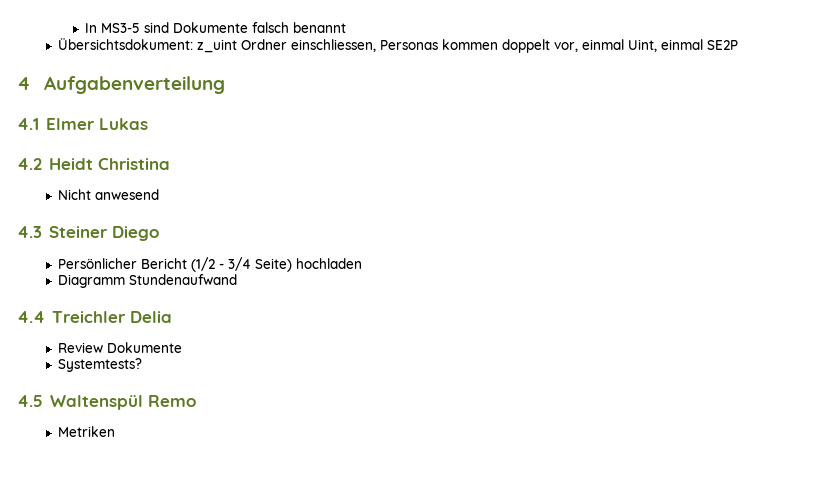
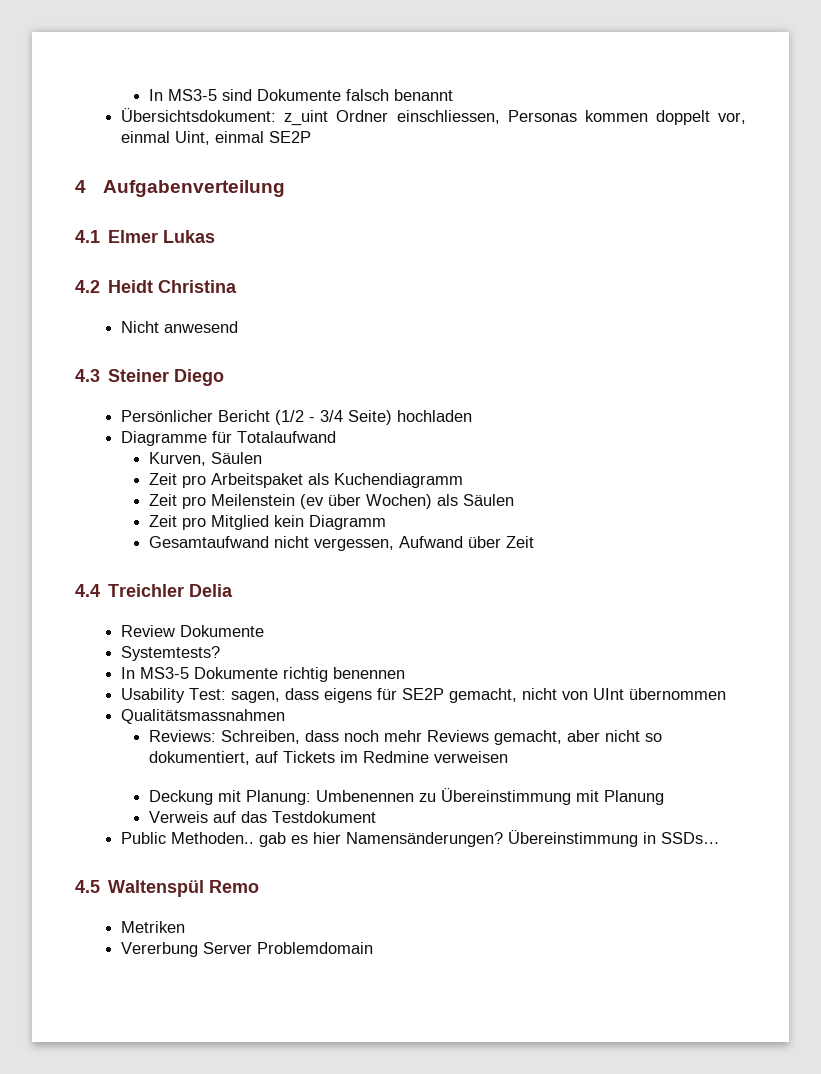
- Diagramm Stundenaufwand
+ Diagramme für Totalaufwand
+ Kurven, Säulen
+ Zeit pro Arbeitspaket als Kuchendiagramm
+ Zeit pro Meilenstein (ev über Wochen) als Säulen
+ Zeit pro Mitglied kein Diagramm
+ Gesamtaufwand nicht vergessen, Aufwand über Zeit
+ In MS3-5 Dokumente richtig benennen
+ Usability Test: sagen, dass eigens für SE2P gemacht, nicht von UInt übernommen
+ Qualitätsmassnahmen
+ Reviews: Schreiben, dass noch mehr Reviews gemacht, aber nicht so dokumentiert, auf Tickets im Redmine verweisen
+ Deckung mit Planung: Umbenennen zu Übereinstimmung mit Planung
+ Verweis auf das Testdokument
+ Public Methoden.. gab es hier Namensänderungen? Übereinstimmung in SSDs…
+ Vererbung Server Problemdomain

